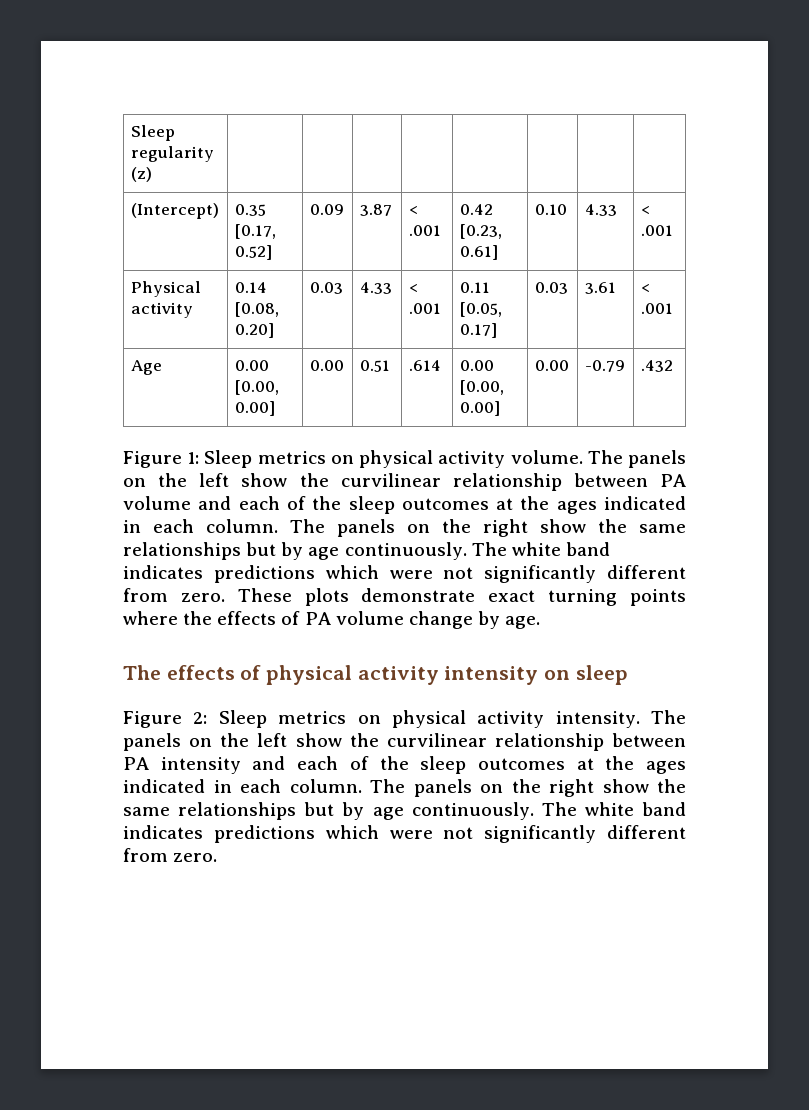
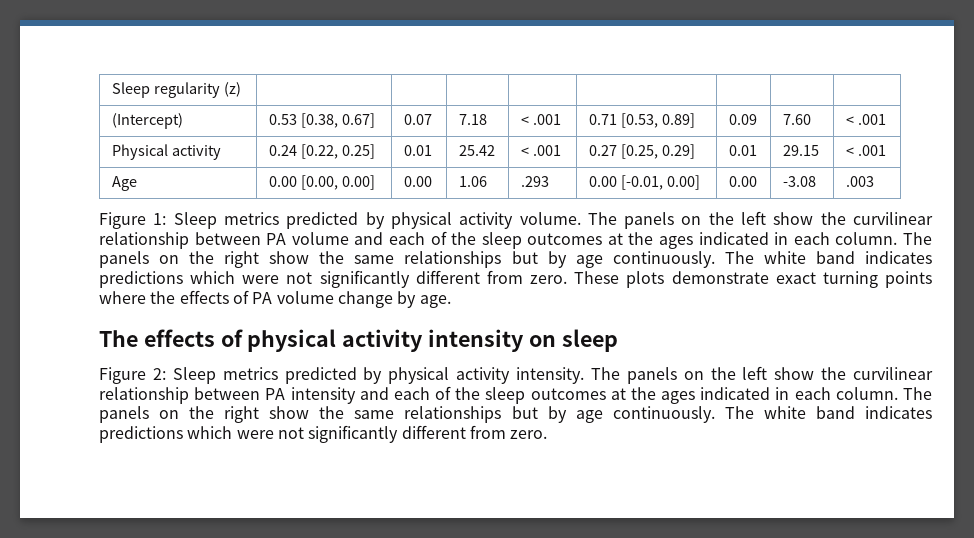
- (Intercept) | 0.35 [0.17, 0.52] | 0.09 | 3.87 | < .001 | 0.42 [0.23, 0.61] | 0.10 | 4.33 | < .001
- Physical activity | 0.14 [0.08, 0.20] | 0.03 | 4.33 | < .001 | 0.11 [0.05, 0.17] | 0.03 | 3.61 | < .001
+ (Intercept) | 0.53 [0.38, 0.67] | 0.07 | 7.18 | < .001 | 0.71 [0.53, 0.89] | 0.09 | 7.60 | < .001
+ Physical activity | 0.24 [0.22, 0.25] | 0.01 | 25.42 | < .001 | 0.27 [0.25, 0.29] | 0.01 | 29.15 | < .001
- Age | 0.00 [0.00, 0.00] | 0.00 | 0.51 | .614 | 0.00 [0.00, 0.00] | 0.00 | -0.79 | .432
+ Age | 0.00 [0.00, 0.00] | 0.00 | 1.06 | .293 | 0.00 [-0.01, 0.00] | 0.00 | -3.08 | .003
- Figure 1: Sleep metrics on physical activity volume.
+ Figure 1: Sleep metrics predicted by physical activity volume.
- Figure 2: Sleep metrics on physical activity intensity.
+ Figure 2: Sleep metrics predicted by physical activity intensity.

